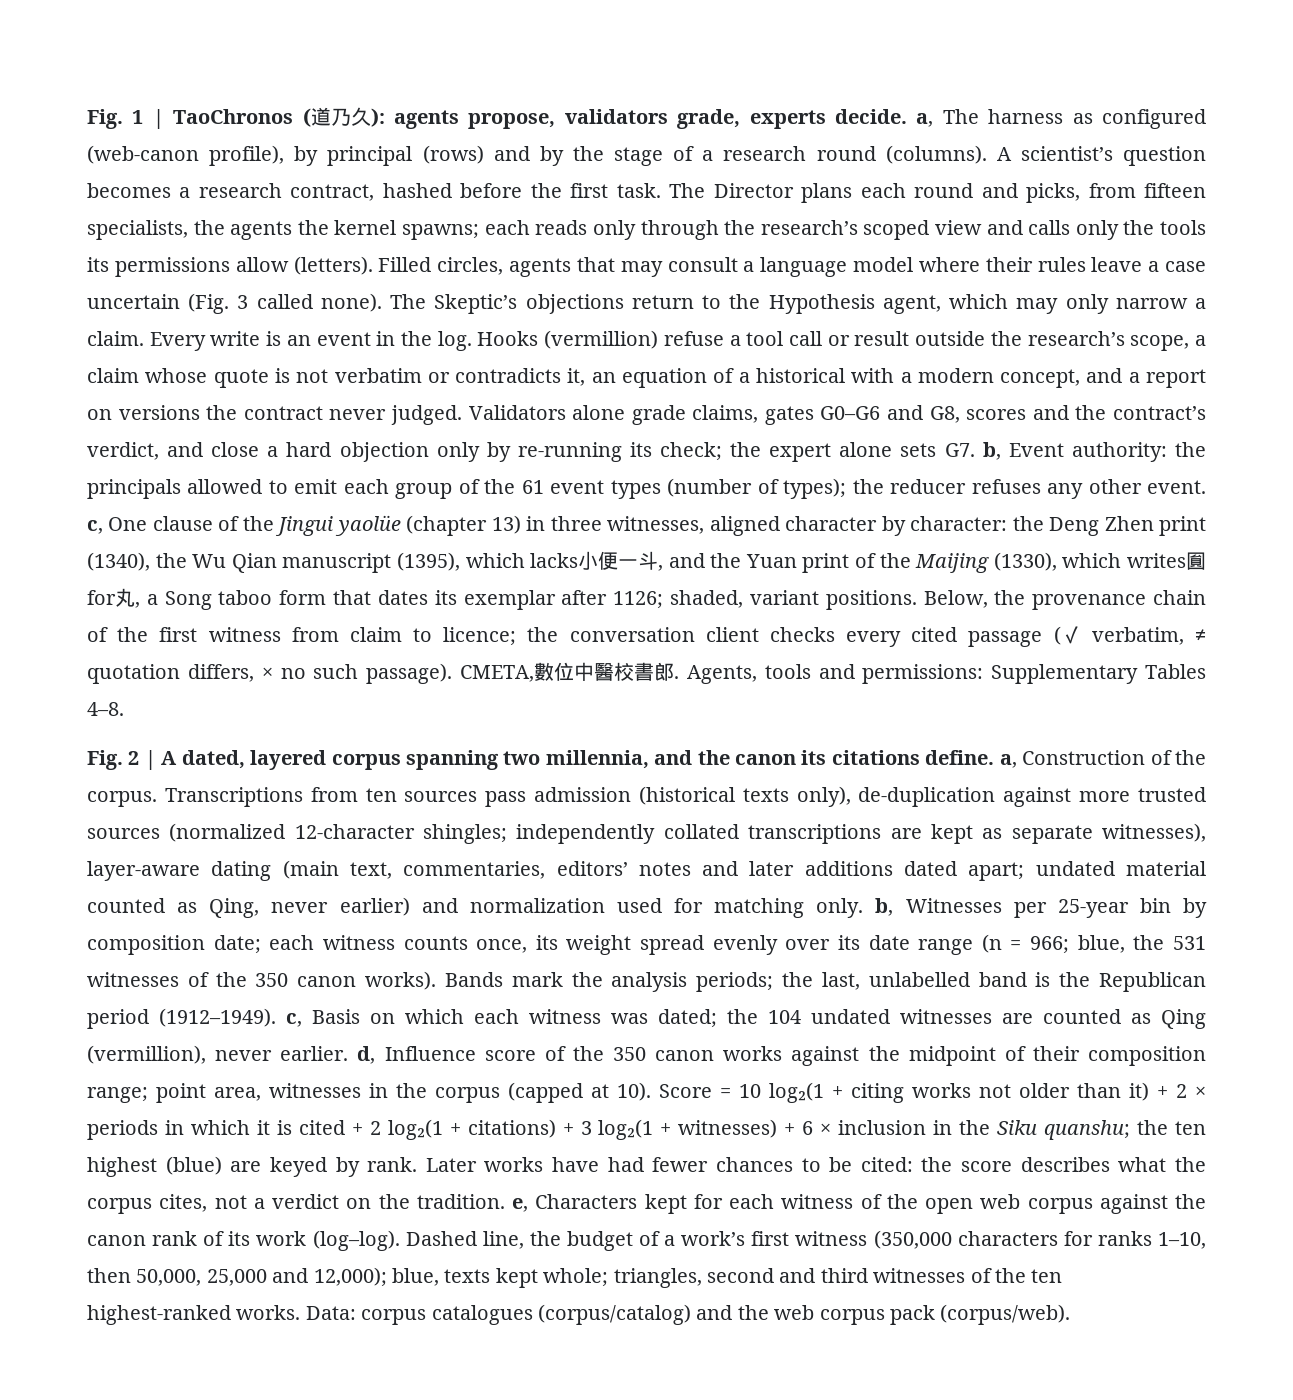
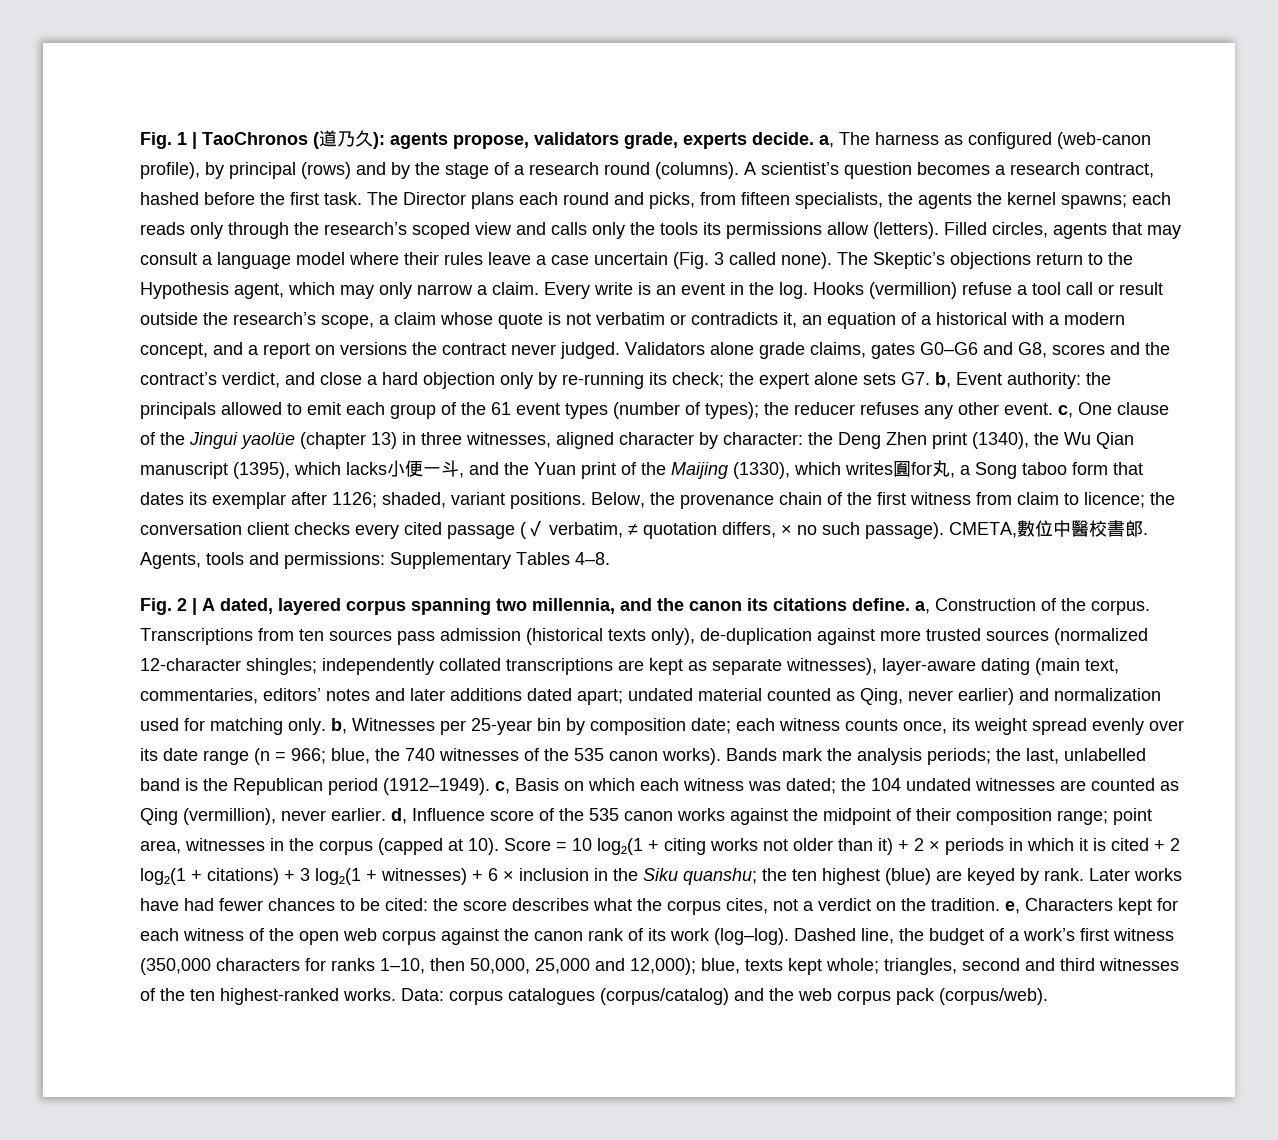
- blue, the 531 witnesses of the 350 canon works).
+ blue, the 740 witnesses of the 535 canon works).
- Bands mark the analysis periods; the last, unlabelled band is the Republican period (1912–1949). c, Basis on which each witness was dated; the 104 undated witnesses are counted as Qing (vermillion), never earlier. d, Influence score of the 350 canon works against the midpoint of their composition range; point area, witnesses in the corpus (capped at 10).
+ Bands mark the analysis periods; the last, unlabelled band is the Republican period (1912–1949). c, Basis on which each witness was dated; the 104 undated witnesses are counted as Qing (vermillion), never earlier. d, Influence score of the 535 canon works against the midpoint of their composition range; point area, witnesses in the corpus (capped at 10).

